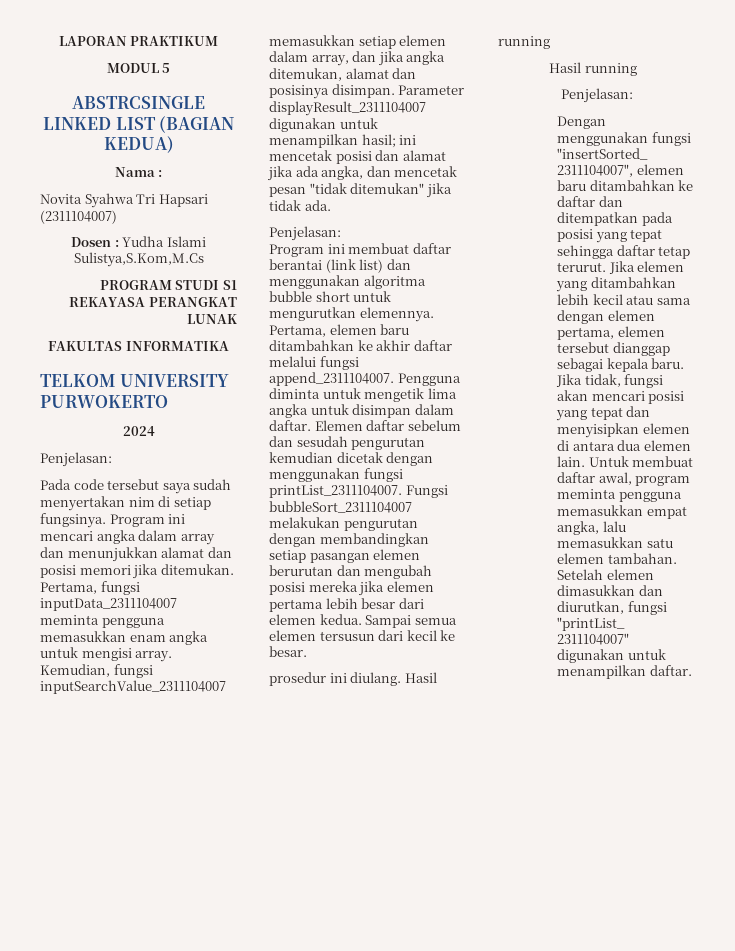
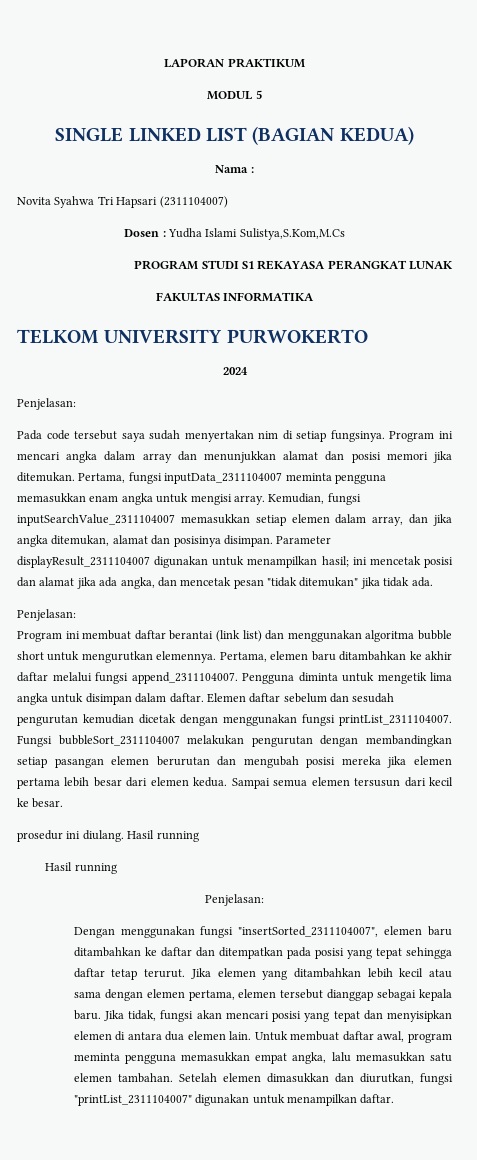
- ABSTRCSINGLE LINKED LIST (BAGIAN KEDUA)
+ SINGLE LINKED LIST (BAGIAN KEDUA)

